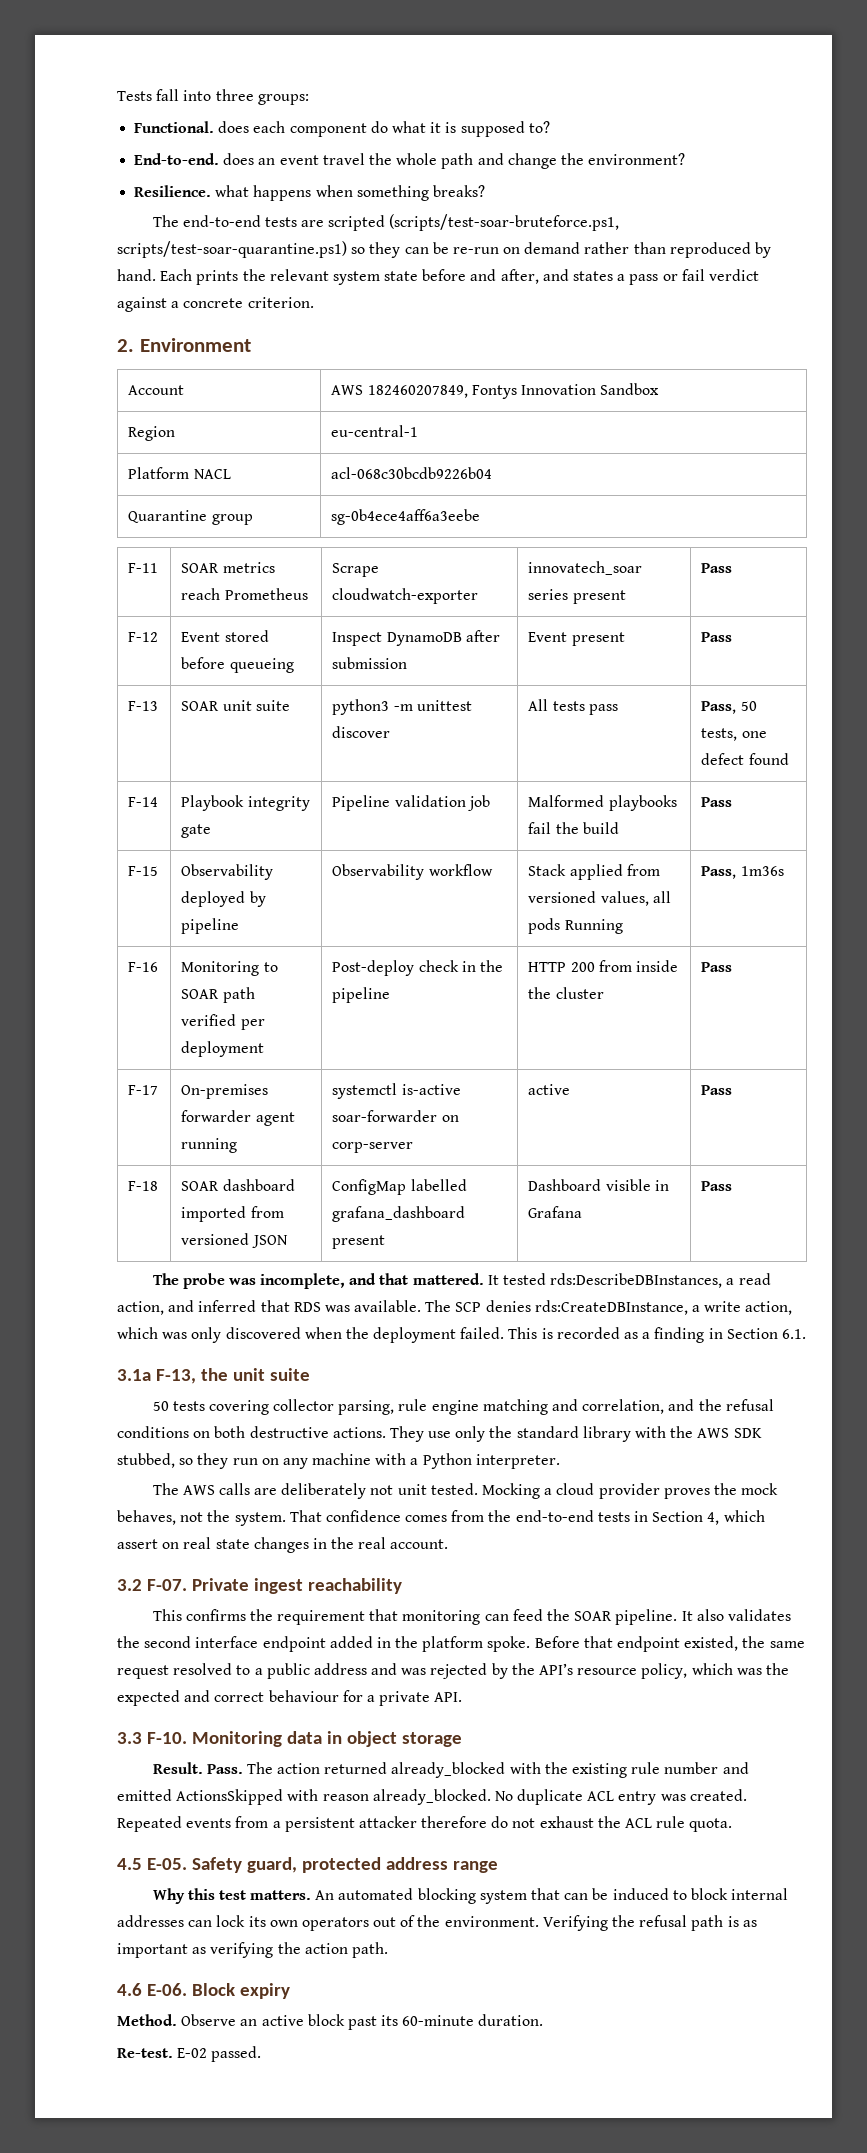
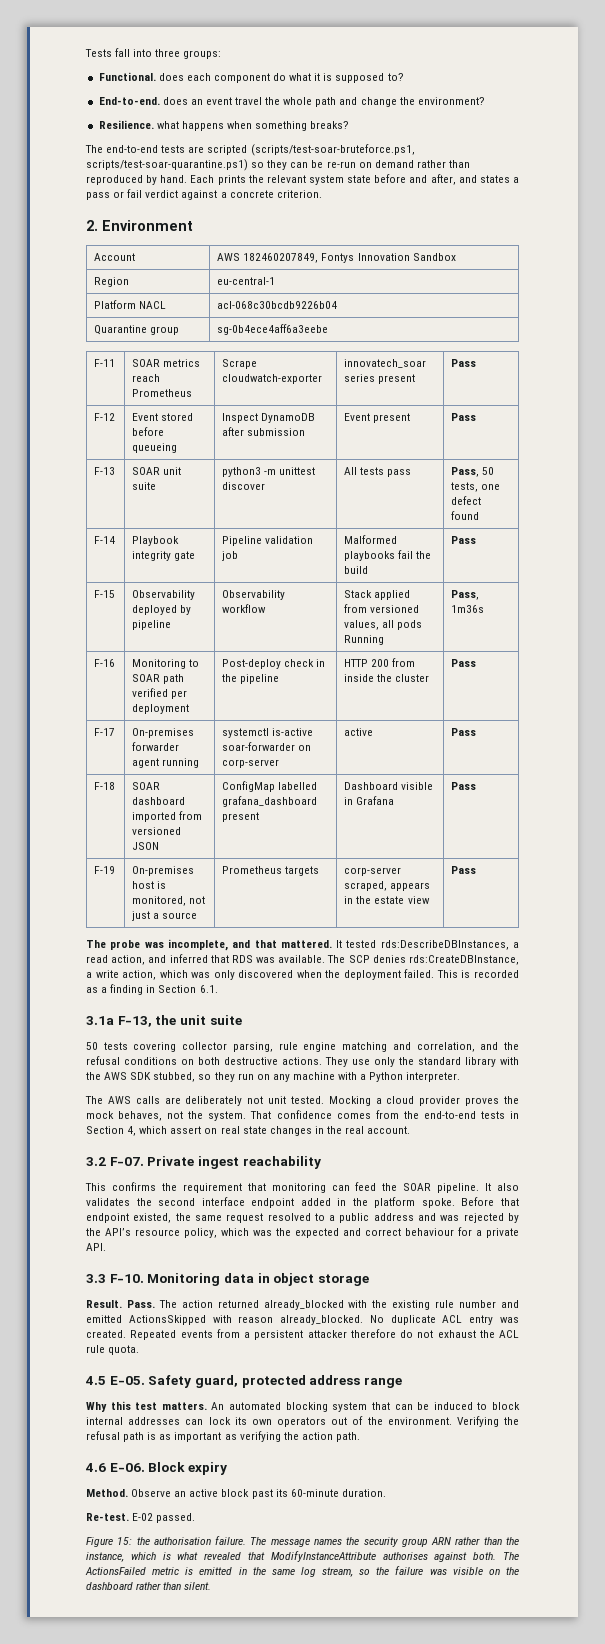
+ F-19 | On-premises host is monitored, not just a source | Prometheus targets | corp-server scraped, appears in the estate view | Pass
+ Figure 15: the authorisation failure. The message names the security group ARN rather than the instance, which is what revealed that ModifyInstanceAttribute authorises against both. The ActionsFailed metric is emitted in the same log stream, so the failure was visible on the dashboard rather than silent.

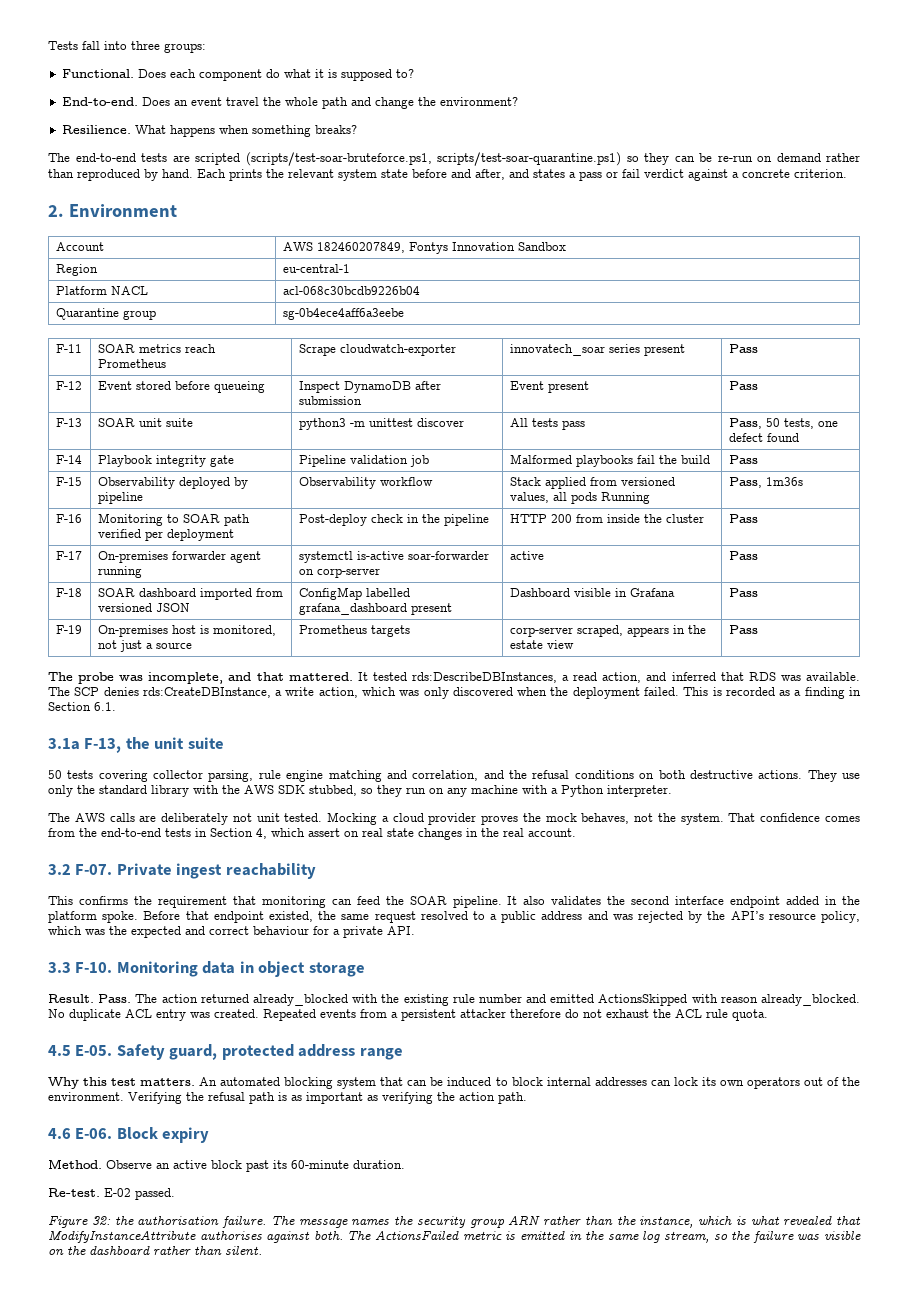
- Functional. does each component do what it is supposed to?
+ Functional. Does each component do what it is supposed to?
- End-to-end. does an event travel the whole path and change the environment?
+ End-to-end. Does an event travel the whole path and change the environment?
- Resilience. what happens when something breaks?
+ Resilience. What happens when something breaks?
- Figure 15: the authorisation failure.
+ Figure 32: the authorisation failure.

